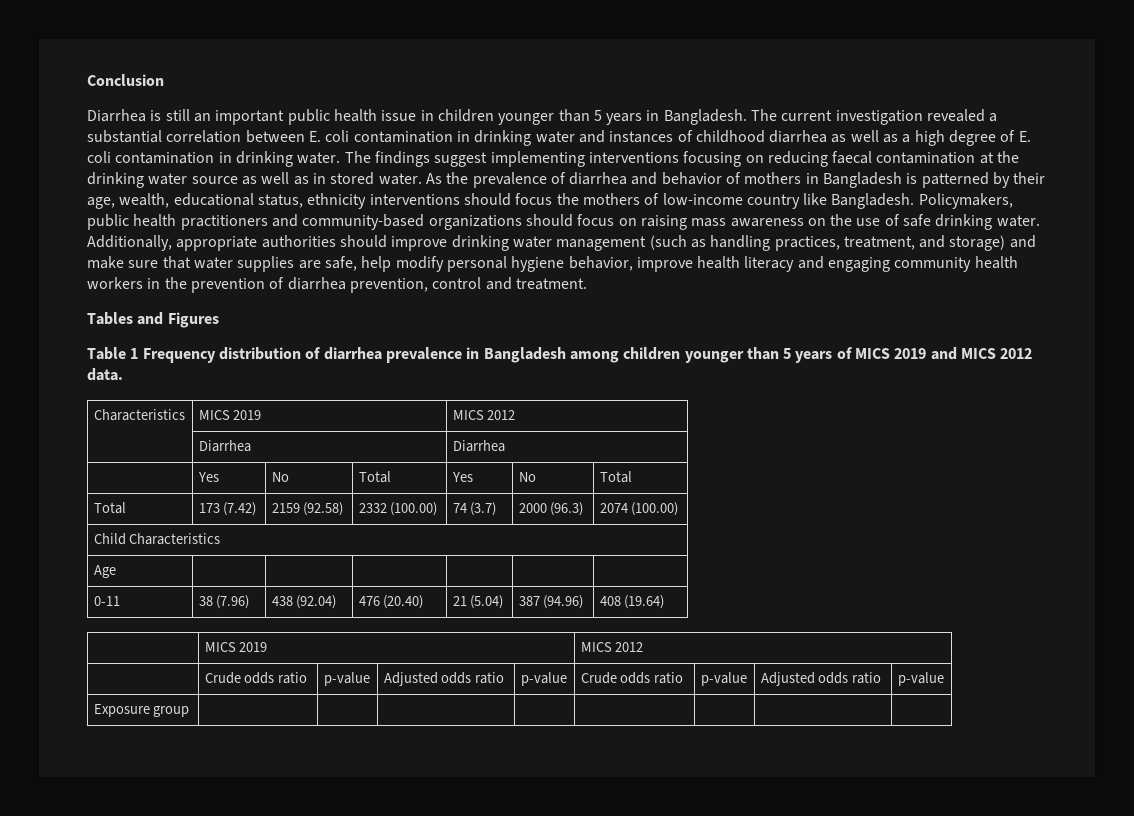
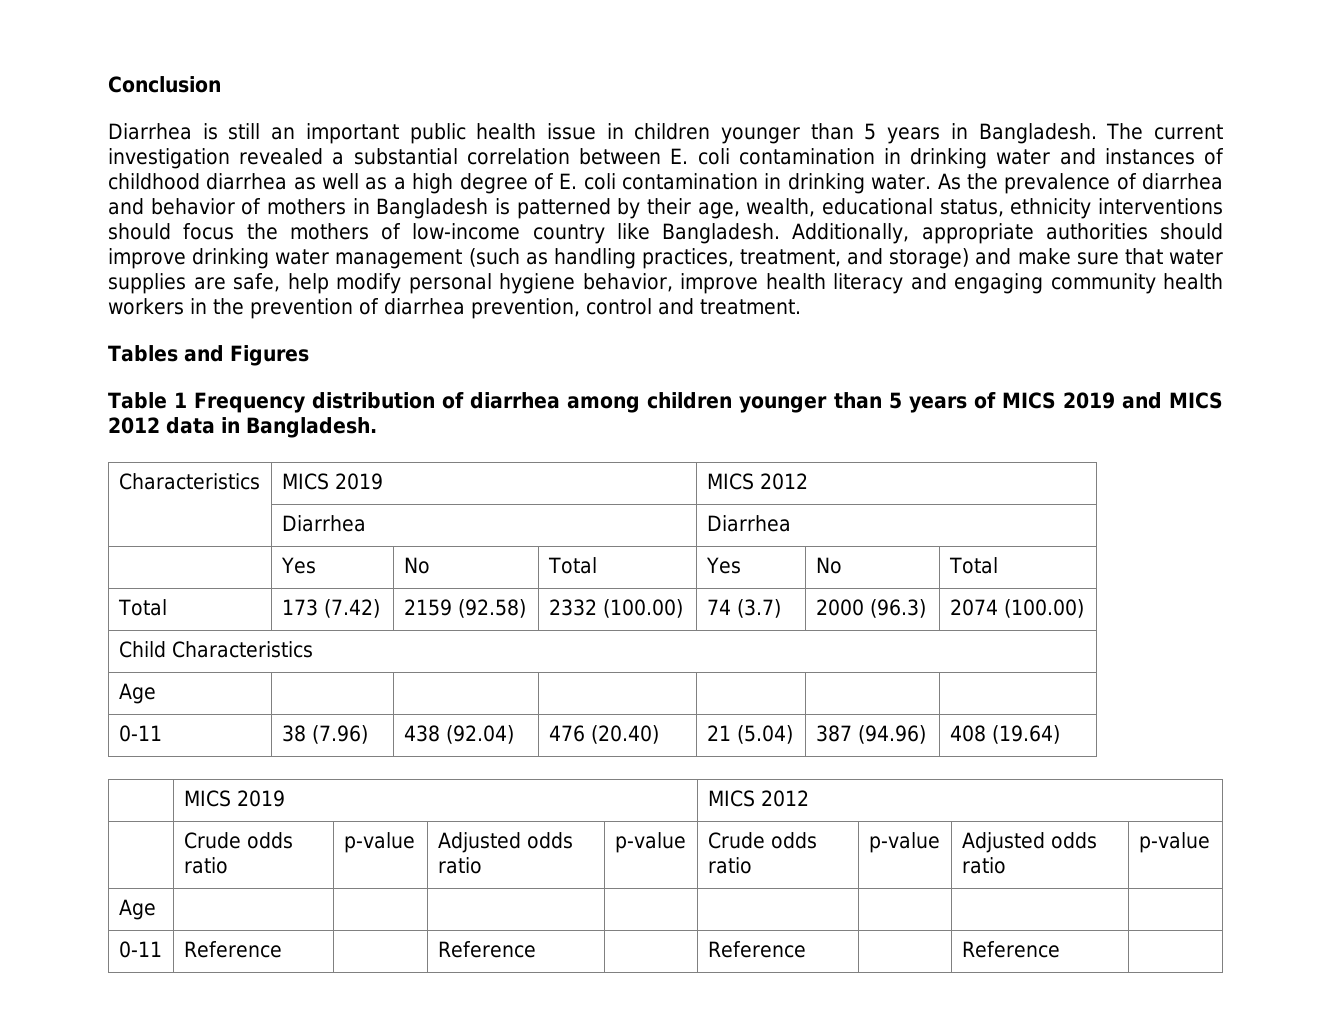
- The findings suggest implementing interventions focusing on reducing faecal contamination at the drinking water source as well as in stored water.
- Policymakers, public health practitioners and community-based organizations should focus on raising mass awareness on the use of safe drinking water.
- Table 1 Frequency distribution of diarrhea prevalence in Bangladesh among children younger than 5 years of MICS 2019 and MICS 2012 data.
+ Table 1 Frequency distribution of diarrhea among children younger than 5 years of MICS 2019 and MICS 2012 data in Bangladesh.
- Exposure group | | | | | | | |
+ Age | | | | | | | |
+ 0-11 | Reference | | Reference | | Reference | | Reference |

